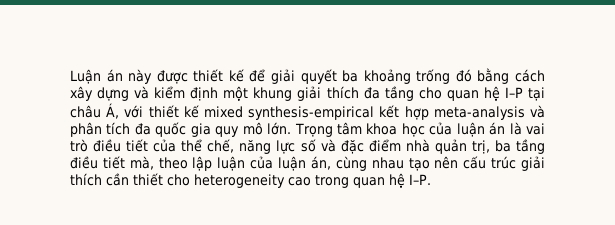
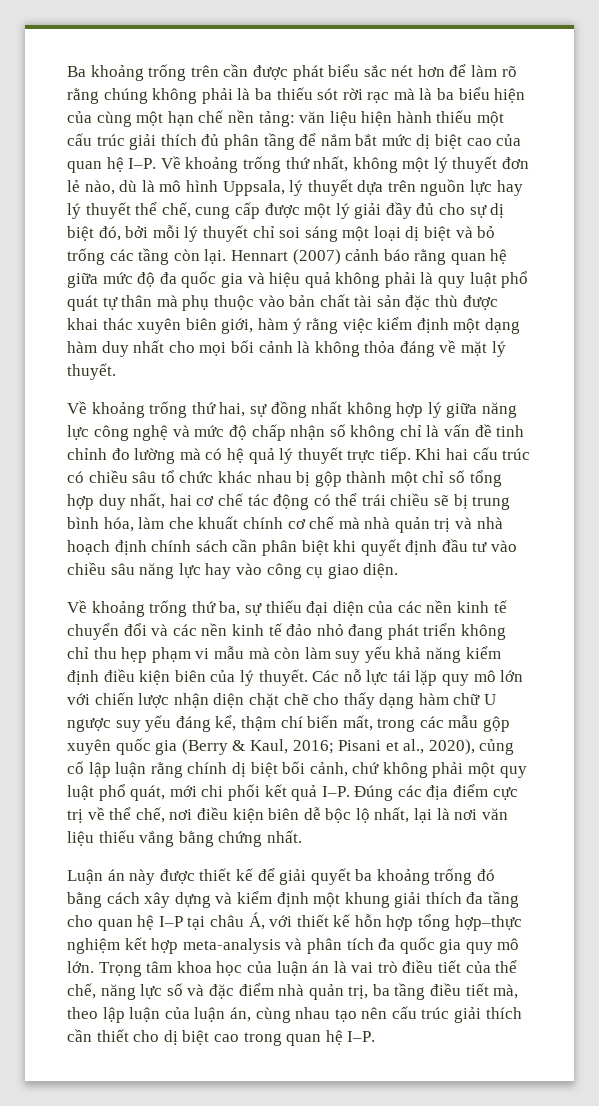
+ Ba khoảng trống trên cần được phát biểu sắc nét hơn để làm rõ rằng chúng không phải là ba thiếu sót rời rạc mà là ba biểu hiện của cùng một hạn chế nền tảng: văn liệu hiện hành thiếu một cấu trúc giải thích đủ phân tầng để nắm bắt mức dị biệt cao của quan hệ I–P. Về khoảng trống thứ nhất, không một lý thuyết đơn lẻ nào, dù là mô hình Uppsala, lý thuyết dựa trên nguồn lực hay lý thuyết thể chế, cung cấp được một lý giải đầy đủ cho sự dị biệt đó, bởi mỗi lý thuyết chỉ soi sáng một loại dị biệt và bỏ trống các tầng còn lại. Hennart (2007) cảnh báo rằng quan hệ giữa mức độ đa quốc gia và hiệu quả không phải là quy luật phổ quát tự thân mà phụ thuộc vào bản chất tài sản đặc thù được khai thác xuyên biên giới, hàm ý rằng việc kiểm định một dạng hàm duy nhất cho mọi bối cảnh là không thỏa đáng về mặt lý thuyết.
+ Về khoảng trống thứ hai, sự đồng nhất không hợp lý giữa năng lực công nghệ và mức độ chấp nhận số không chỉ là vấn đề tinh chỉnh đo lường mà có hệ quả lý thuyết trực tiếp. Khi hai cấu trúc có chiều sâu tổ chức khác nhau bị gộp thành một chỉ số tổng hợp duy nhất, hai cơ chế tác động có thể trái chiều sẽ bị trung bình hóa, làm che khuất chính cơ chế mà nhà quản trị và nhà hoạch định chính sách cần phân biệt khi quyết định đầu tư vào chiều sâu năng lực hay vào công cụ giao diện.
+ Về khoảng trống thứ ba, sự thiếu đại diện của các nền kinh tế chuyển đổi và các nền kinh tế đảo nhỏ đang phát triển không chỉ thu hẹp phạm vi mẫu mà còn làm suy yếu khả năng kiểm định điều kiện biên của lý thuyết. Các nỗ lực tái lặp quy mô lớn với chiến lược nhận diện chặt chẽ cho thấy dạng hàm chữ U ngược suy yếu đáng kể, thậm chí biến mất, trong các mẫu gộp xuyên quốc gia (Berry & Kaul, 2016; Pisani et al., 2020), củng cố lập luận rằng chính dị biệt bối cảnh, chứ không phải một quy luật phổ quát, mới chi phối kết quả I–P. Đúng các địa điểm cực trị về thể chế, nơi điều kiện biên dễ bộc lộ nhất, lại là nơi văn liệu thiếu vắng bằng chứng nhất.
- Luận án này được thiết kế để giải quyết ba khoảng trống đó bằng cách xây dựng và kiểm định một khung giải thích đa tầng cho quan hệ I–P tại châu Á, với thiết kế mixed synthesis-empirical kết hợp meta-analysis và phân tích đa quốc gia quy mô lớn.
+ Luận án này được thiết kế để giải quyết ba khoảng trống đó bằng cách xây dựng và kiểm định một khung giải thích đa tầng cho quan hệ I–P tại châu Á, với thiết kế hỗn hợp tổng hợp–thực nghiệm kết hợp meta-analysis và phân tích đa quốc gia quy mô lớn.
- Trọng tâm khoa học của luận án là vai trò điều tiết của thể chế, năng lực số và đặc điểm nhà quản trị, ba tầng điều tiết mà, theo lập luận của luận án, cùng nhau tạo nên cấu trúc giải thích cần thiết cho heterogeneity cao trong quan hệ I–P.
+ Trọng tâm khoa học của luận án là vai trò điều tiết của thể chế, năng lực số và đặc điểm nhà quản trị, ba tầng điều tiết mà, theo lập luận của luận án, cùng nhau tạo nên cấu trúc giải thích cần thiết cho dị biệt cao trong quan hệ I–P.

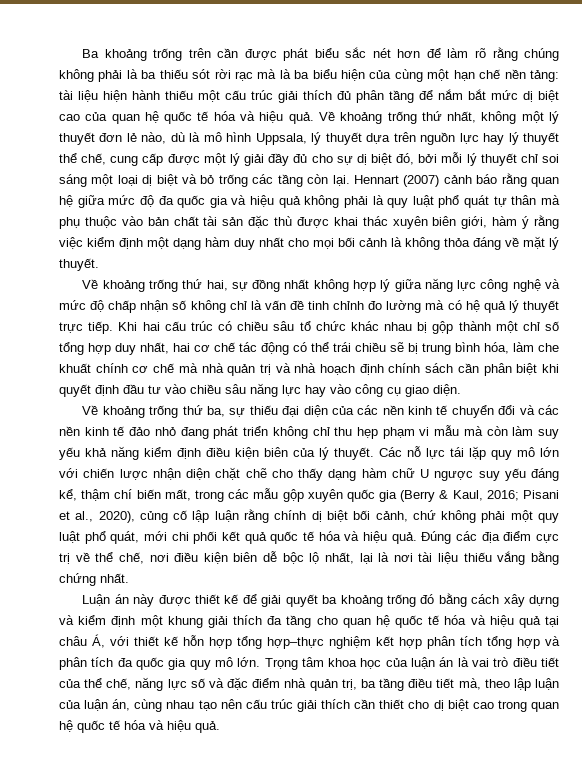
- văn liệu hiện hành thiếu một cấu trúc giải thích đủ phân tầng để nắm bắt mức dị biệt cao của quan hệ I–P. Về khoảng trống thứ nhất, không một lý thuyết đơn lẻ nào, dù là mô hình Uppsala, lý thuyết dựa trên nguồn lực hay lý thuyết thể chế, cung cấp được một lý giải đầy đủ cho sự dị biệt đó, bởi mỗi lý thuyết chỉ soi sáng một loại dị biệt và bỏ trống các tầng còn lại.
+ tài liệu hiện hành thiếu một cấu trúc giải thích đủ phân tầng để nắm bắt mức dị biệt cao của quan hệ quốc tế hóa và hiệu quả. Về khoảng trống thứ nhất, không một lý thuyết đơn lẻ nào, dù là mô hình Uppsala, lý thuyết dựa trên nguồn lực hay lý thuyết thể chế, cung cấp được một lý giải đầy đủ cho sự dị biệt đó, bởi mỗi lý thuyết chỉ soi sáng một loại dị biệt và bỏ trống các tầng còn lại.
- Pisani et al., 2020), củng cố lập luận rằng chính dị biệt bối cảnh, chứ không phải một quy luật phổ quát, mới chi phối kết quả I–P. Đúng các địa điểm cực trị về thể chế, nơi điều kiện biên dễ bộc lộ nhất, lại là nơi văn liệu thiếu vắng bằng chứng nhất.
+ Pisani et al., 2020), củng cố lập luận rằng chính dị biệt bối cảnh, chứ không phải một quy luật phổ quát, mới chi phối kết quả quốc tế hóa và hiệu quả. Đúng các địa điểm cực trị về thể chế, nơi điều kiện biên dễ bộc lộ nhất, lại là nơi tài liệu thiếu vắng bằng chứng nhất.
- Luận án này được thiết kế để giải quyết ba khoảng trống đó bằng cách xây dựng và kiểm định một khung giải thích đa tầng cho quan hệ I–P tại châu Á, với thiết kế hỗn hợp tổng hợp–thực nghiệm kết hợp meta-analysis và phân tích đa quốc gia quy mô lớn.
+ Luận án này được thiết kế để giải quyết ba khoảng trống đó bằng cách xây dựng và kiểm định một khung giải thích đa tầng cho quan hệ quốc tế hóa và hiệu quả tại châu Á, với thiết kế hỗn hợp tổng hợp–thực nghiệm kết hợp phân tích tổng hợp và phân tích đa quốc gia quy mô lớn.
- Trọng tâm khoa học của luận án là vai trò điều tiết của thể chế, năng lực số và đặc điểm nhà quản trị, ba tầng điều tiết mà, theo lập luận của luận án, cùng nhau tạo nên cấu trúc giải thích cần thiết cho dị biệt cao trong quan hệ I–P.
+ Trọng tâm khoa học của luận án là vai trò điều tiết của thể chế, năng lực số và đặc điểm nhà quản trị, ba tầng điều tiết mà, theo lập luận của luận án, cùng nhau tạo nên cấu trúc giải thích cần thiết cho dị biệt cao trong quan hệ quốc tế hóa và hiệu quả.

